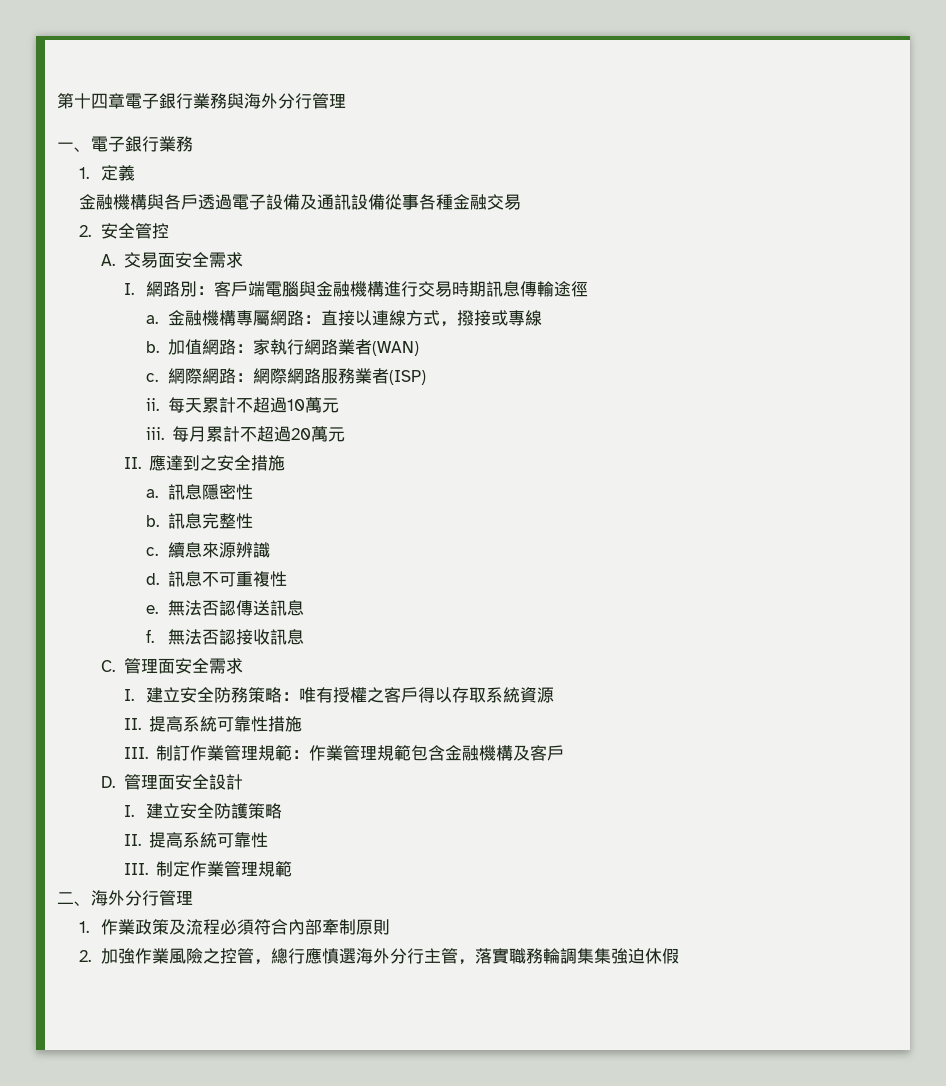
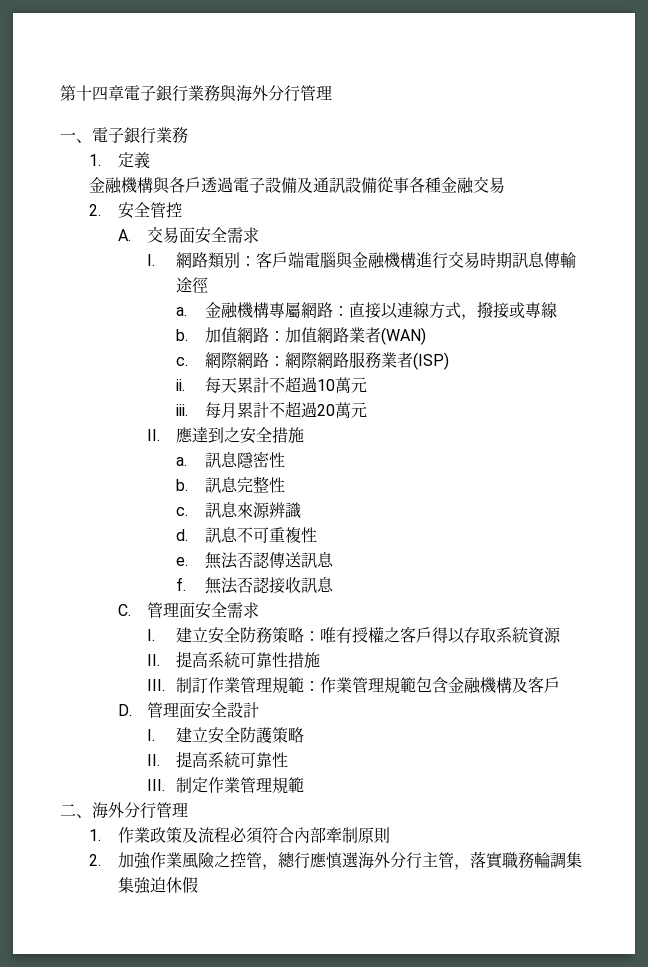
- I.網路別：客戶端電腦與金融機構進行交易時期訊息傳輸途徑
+ I.網路類別：客戶端電腦與金融機構進行交易時期訊息傳輸途徑
- 加值網路：家執行網路業者(WAN)
+ 加值網路：加值網路業者(WAN)
- 續息來源辨識
+ 訊息來源辨識

